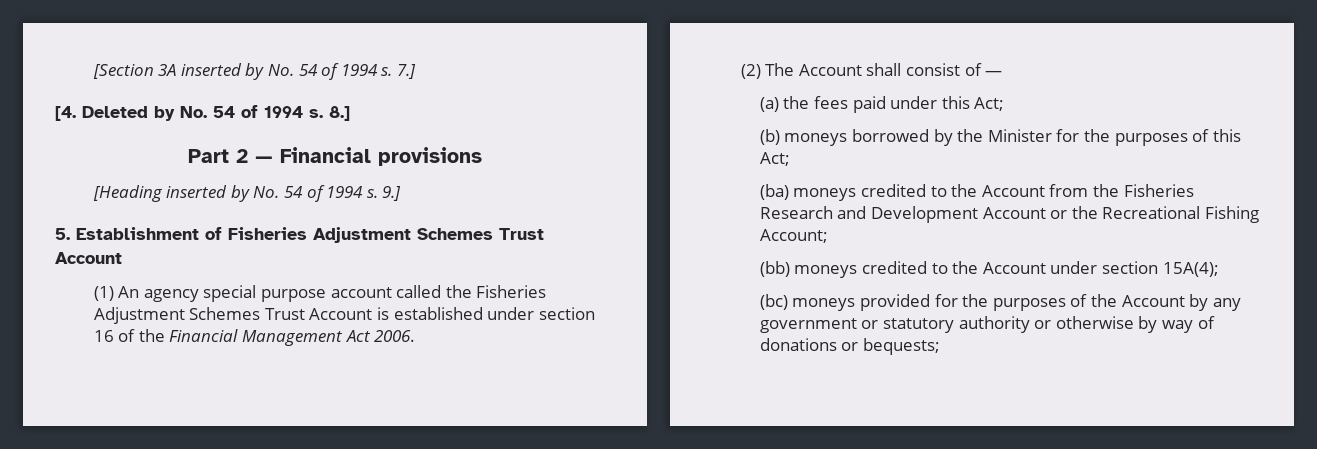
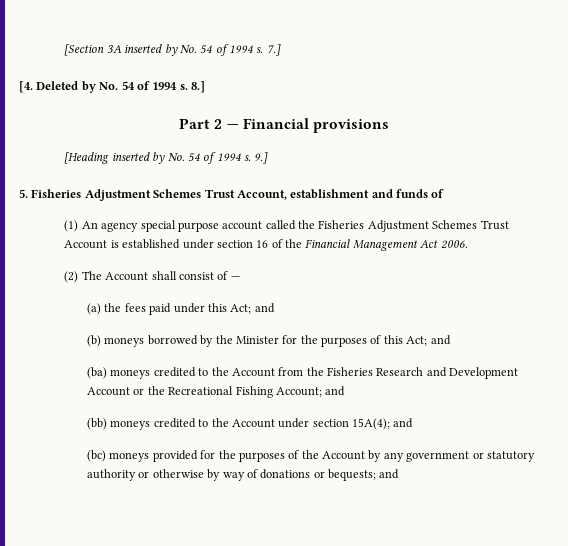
- 5. Establishment of Fisheries Adjustment Schemes Trust Account
+ 5. Fisheries Adjustment Schemes Trust Account, establishment and funds of
- (a) the fees paid under this Act;
+ (a) the fees paid under this Act; and
- (b) moneys borrowed by the Minister for the purposes of this Act;
+ (b) moneys borrowed by the Minister for the purposes of this Act; and
- (ba) moneys credited to the Account from the Fisheries Research and Development Account or the Recreational Fishing Account;
+ (ba) moneys credited to the Account from the Fisheries Research and Development Account or the Recreational Fishing Account; and
- (bb) moneys credited to the Account under section 15A(4);
+ (bb) moneys credited to the Account under section 15A(4); and
- (bc) moneys provided for the purposes of the Account by any government or statutory authority or otherwise by way of donations or bequests;
+ (bc) moneys provided for the purposes of the Account by any government or statutory authority or otherwise by way of donations or bequests; and

